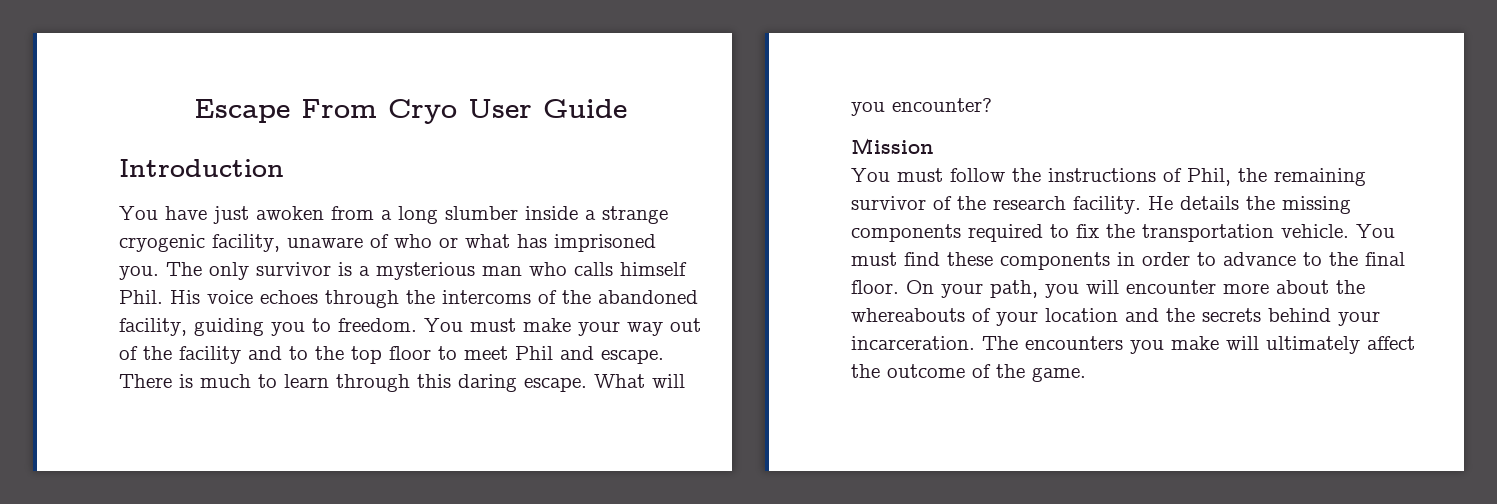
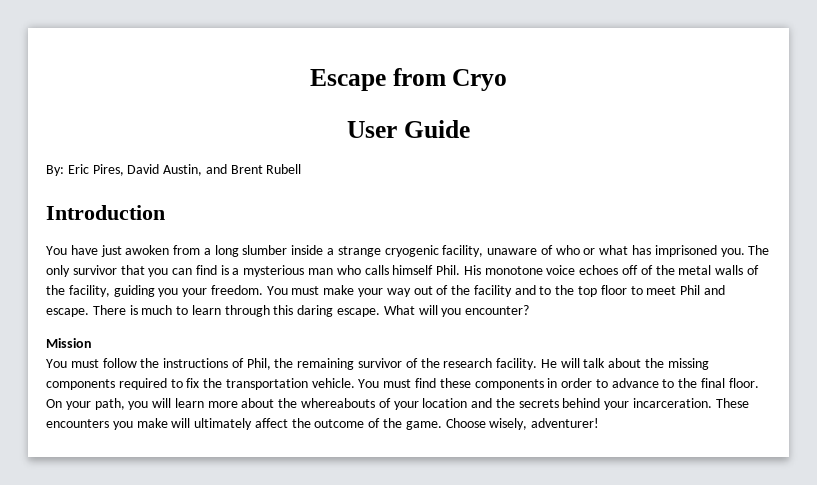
- Escape From Cryo User Guide
+ Escape from Cryo
+ User Guide
+ By: Eric Pires, David Austin, and Brent Rubell
- The only survivor is a mysterious man who calls himself Phil.
+ The only survivor that you can find is a mysterious man who calls himself Phil.
- His voice echoes through the intercoms of the abandoned facility, guiding you to freedom.
+ His monotone voice echoes off of the metal walls of the facility, guiding you your freedom.
- He details the missing components required to fix the transportation vehicle.
+ He will talk about the missing components required to fix the transportation vehicle.
- On your path, you will encounter more about the whereabouts of your location and the secrets behind your incarceration.
+ On your path, you will learn more about the whereabouts of your location and the secrets behind your incarceration.
- The encounters you make will ultimately affect the outcome of the game.
+ These encounters you make will ultimately affect the outcome of the game.
+ Choose wisely, adventurer!

